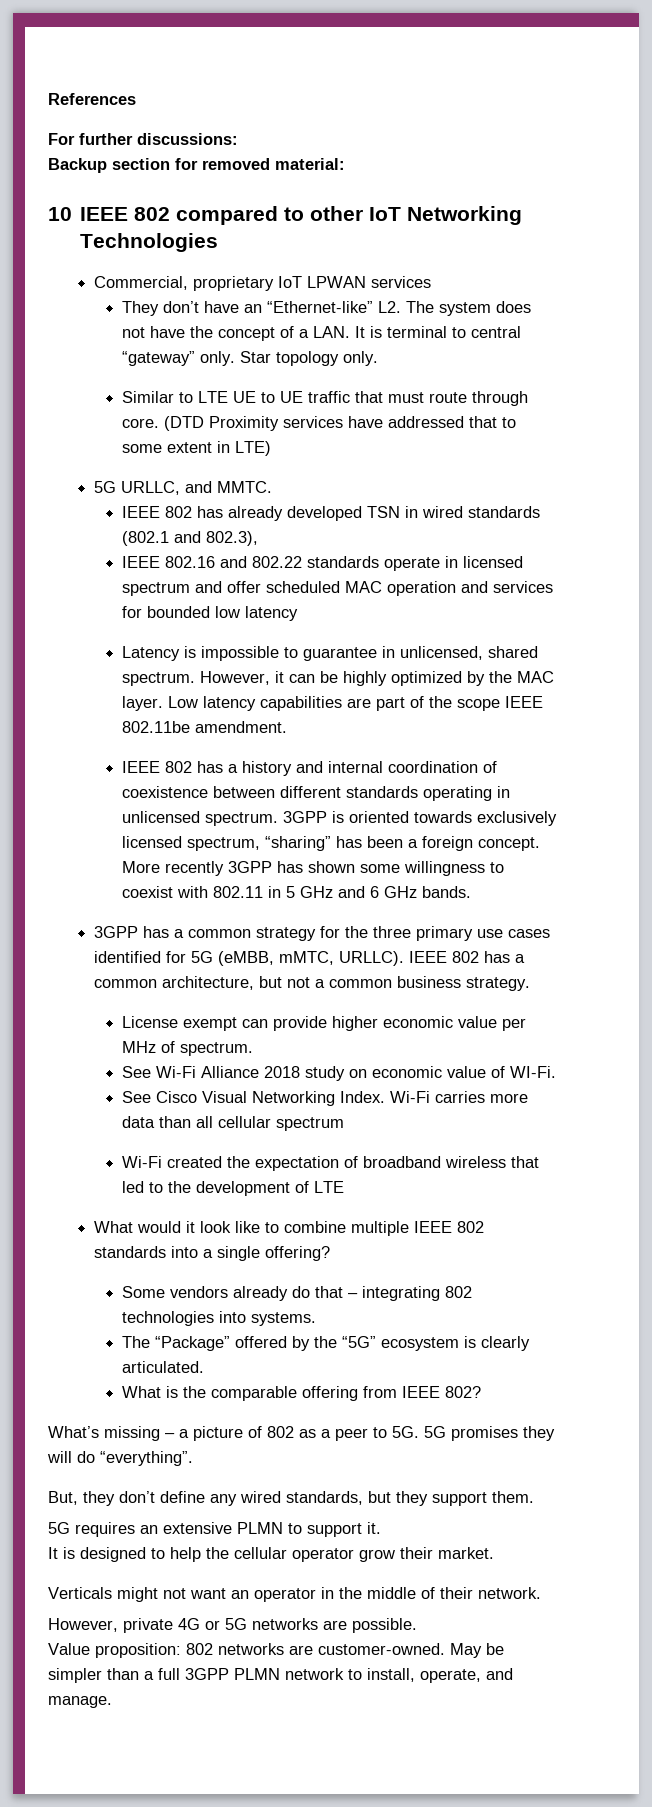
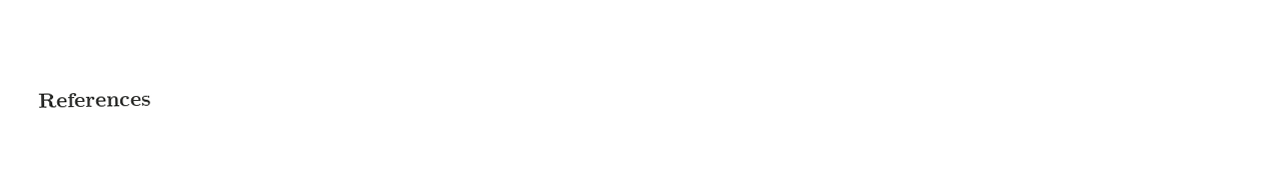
- For further discussions:
- Backup section for removed material:
- 10 IEEE 802 compared to other IoT Networking Technologies
- Commercial, proprietary IoT LPWAN services
- They don’t have an “Ethernet-like” L2. The system does not have the concept of a LAN. It is terminal to central “gateway” only. Star topology only.
- Similar to LTE UE to UE traffic that must route through core. (DTD Proximity services have addressed that to some extent in LTE)
- 5G URLLC, and MMTC.
- IEEE 802 has already developed TSN in wired standards (802.1 and 802.3),
- IEEE 802.16 and 802.22 standards operate in licensed spectrum and offer scheduled MAC operation and services for bounded low latency
- Latency is impossible to guarantee in unlicensed, shared spectrum. However, it can be highly optimized by the MAC layer. Low latency capabilities are part of the scope IEEE 802.11be amendment.
- IEEE 802 has a history and internal coordination of coexistence between different standards operating in unlicensed spectrum. 3GPP is oriented towards exclusively licensed spectrum, “sharing” has been a foreign concept. More recently 3GPP has shown some willingness to coexist with 802.11 in 5 GHz and 6 GHz bands.
- 3GPP has a common strategy for the three primary use cases identified for 5G (eMBB, mMTC, URLLC). IEEE 802 has a common architecture, but not a common business strategy.
- License exempt can provide higher economic value per MHz of spectrum.
- See Wi-Fi Alliance 2018 study on economic value of WI-Fi.
- See Cisco Visual Networking Index. Wi-Fi carries more data than all cellular spectrum
- Wi-Fi created the expectation of broadband wireless that led to the development of LTE
- What would it look like to combine multiple IEEE 802 standards into a single offering?
- Some vendors already do that – integrating 802 technologies into systems.
- The “Package” offered by the “5G” ecosystem is clearly articulated.
- What is the comparable offering from IEEE 802?
- What’s missing – a picture of 802 as a peer to 5G. 5G promises they will do “everything”.
- But, they don’t define any wired standards, but they support them.
- 5G requires an extensive PLMN to support it.
- It is designed to help the cellular operator grow their market.
- Verticals might not want an operator in the middle of their network.
- However, private 4G or 5G networks are possible.
- Value proposition: 802 networks are customer-owned. May be simpler than a full 3GPP PLMN network to install, operate, and manage.

